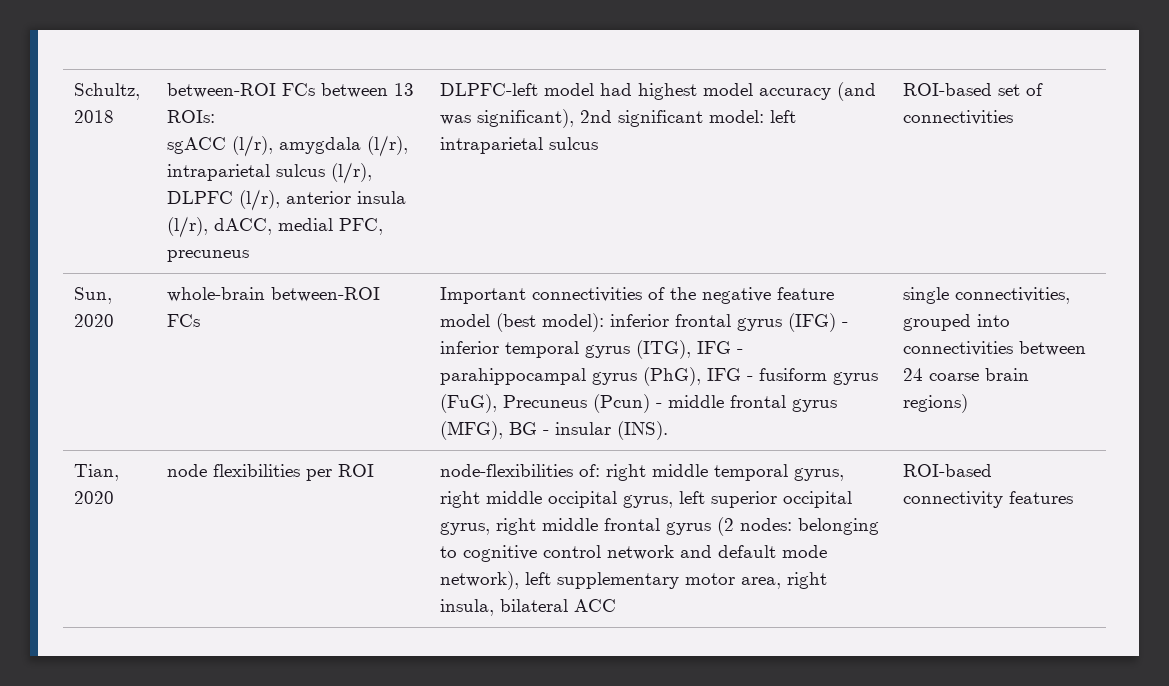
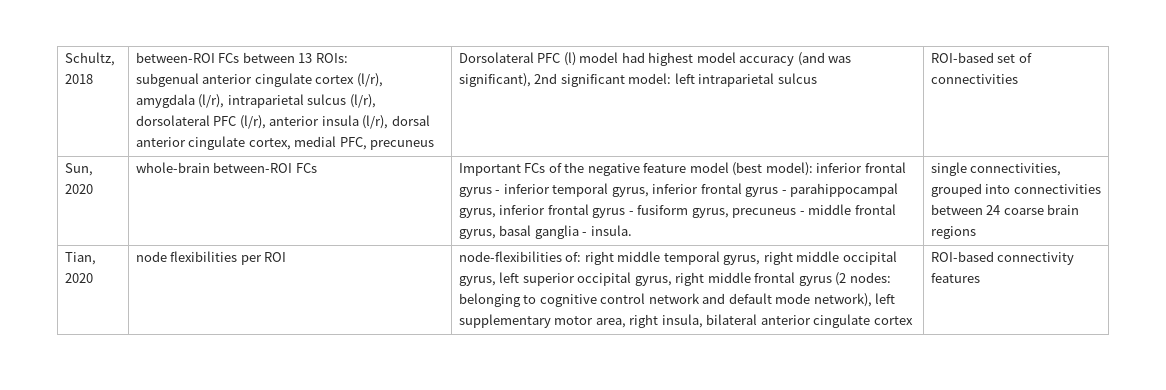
- sgACC (l/r), amygdala (l/r), intraparietal sulcus (l/r), DLPFC (l/r), anterior insula (l/r), dACC, medial PFC, precuneus
+ subgenual anterior cingulate cortex (l/r), amygdala (l/r), intraparietal sulcus (l/r), dorsolateral PFC (l/r), anterior insula (l/r), dorsal anterior cingulate cortex, medial PFC, precuneus
- DLPFC-left model had highest model accuracy (and was significant), 2nd significant model: left intraparietal sulcus
+ Dorsolateral PFC (l) model had highest model accuracy (and was significant), 2nd significant model: left intraparietal sulcus
- Important connectivities of the negative feature model (best model): inferior frontal gyrus (IFG) - inferior temporal gyrus (ITG), IFG - parahippocampal gyrus (PhG), IFG - fusiform gyrus (FuG), Precuneus (Pcun) - middle frontal gyrus (MFG), BG - insular (INS).
+ Important FCs of the negative feature model (best model): inferior frontal gyrus - inferior temporal gyrus, inferior frontal gyrus - parahippocampal gyrus, inferior frontal gyrus - fusiform gyrus, precuneus - middle frontal gyrus, basal ganglia - insula.
- single connectivities, grouped into connectivities between 24 coarse brain regions)
+ single connectivities, grouped into connectivities between 24 coarse brain regions
- node-flexibilities of: right middle temporal gyrus, right middle occipital gyrus, left superior occipital gyrus, right middle frontal gyrus (2 nodes: belonging to cognitive control network and default mode network), left supplementary motor area, right insula, bilateral ACC
+ node-flexibilities of: right middle temporal gyrus, right middle occipital gyrus, left superior occipital gyrus, right middle frontal gyrus (2 nodes: belonging to cognitive control network and default mode network), left supplementary motor area, right insula, bilateral anterior cingulate cortex

